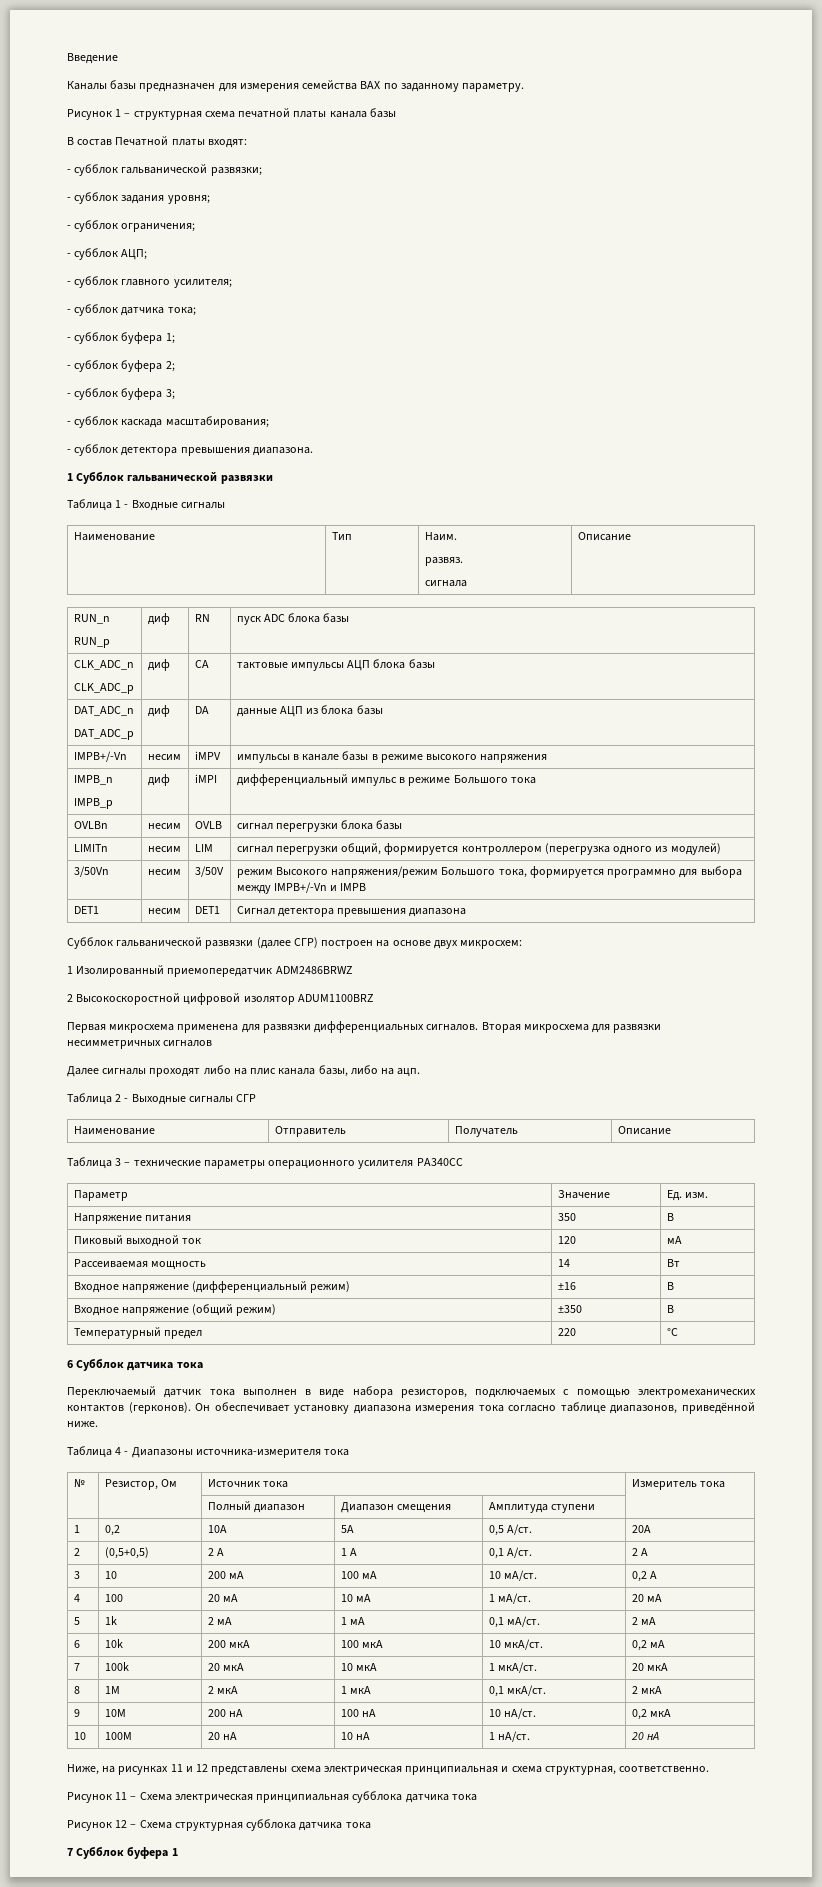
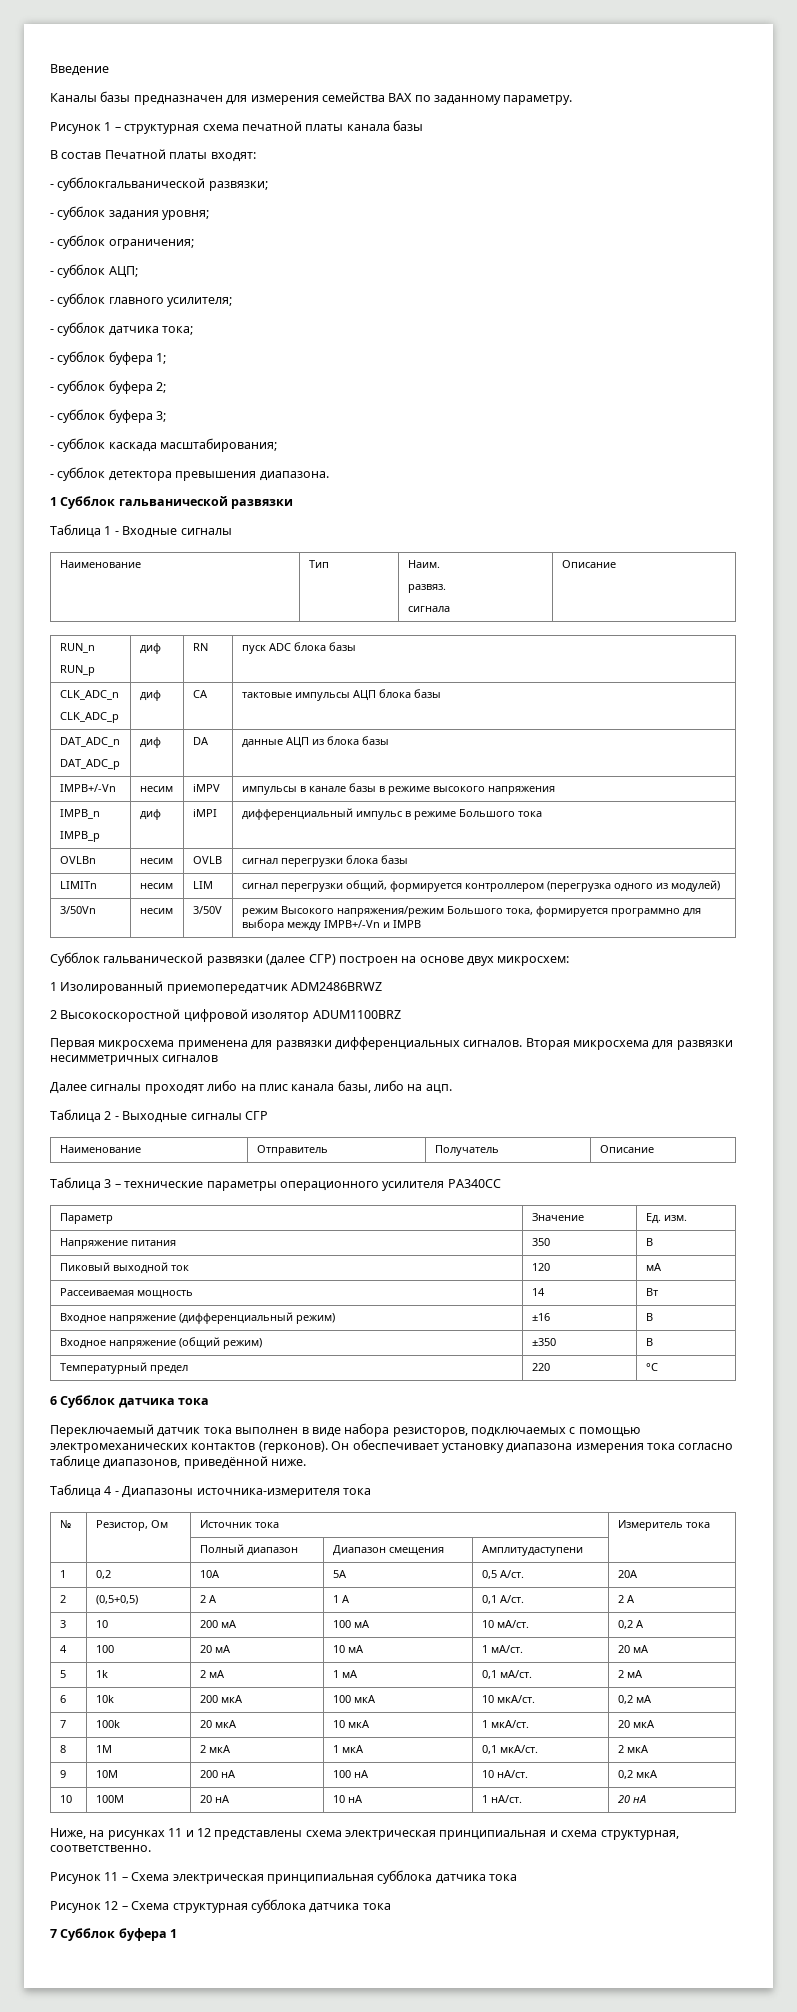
- - субблок гальванической развязки;
+ - субблокгальванической развязки;
- DET1 | несим | DET1 | Сигнал детектора превышения диапазона
- | | Полный диапазон | Диапазон смещения | Амплитуда ступени |
+ | | Полный диапазон | Диапазон смещения | Амплитудаступени |

